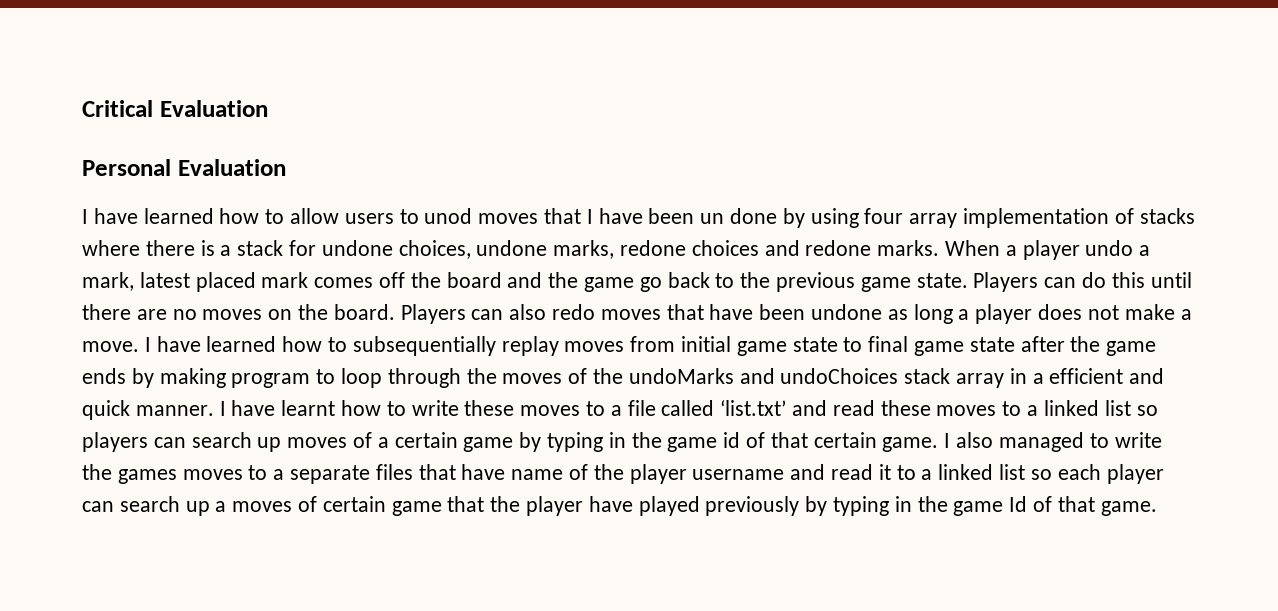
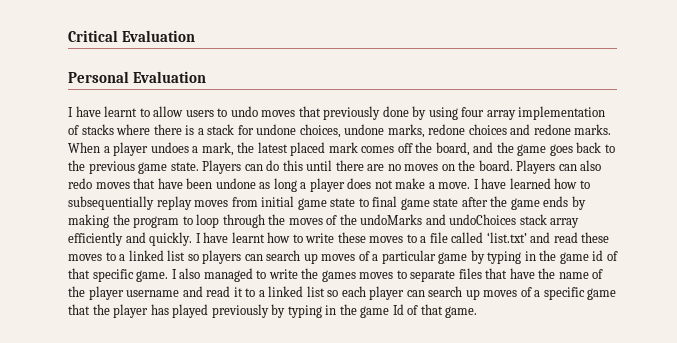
- I have learned how to allow users to unod moves that I have been un done by using four array implementation of stacks where there is a stack for undone choices, undone marks, redone choices and redone marks.
+ I have learnt to allow users to undo moves that previously done by using four array implementation of stacks where there is a stack for undone choices, undone marks, redone choices and redone marks.
- When a player undo a mark, latest placed mark comes off the board and the game go back to the previous game state.
+ When a player undoes a mark, the latest placed mark comes off the board, and the game goes back to the previous game state.
- I have learned how to subsequentially replay moves from initial game state to final game state after the game ends by making program to loop through the moves of the undoMarks and undoChoices stack array in a efficient and quick manner.
+ I have learned how to subsequentially replay moves from initial game state to final game state after the game ends by making the program to loop through the moves of the undoMarks and undoChoices stack array efficiently and quickly.
- I have learnt how to write these moves to a file called ‘list.txt’ and read these moves to a linked list so players can search up moves of a certain game by typing in the game id of that certain game.
+ I have learnt how to write these moves to a file called ‘list.txt’ and read these moves to a linked list so players can search up moves of a particular game by typing in the game id of that specific game.
- I also managed to write the games moves to a separate files that have name of the player username and read it to a linked list so each player can search up a moves of certain game that the player have played previously by typing in the game Id of that game.
+ I also managed to write the games moves to separate files that have the name of the player username and read it to a linked list so each player can search up moves of a specific game that the player has played previously by typing in the game Id of that game.

